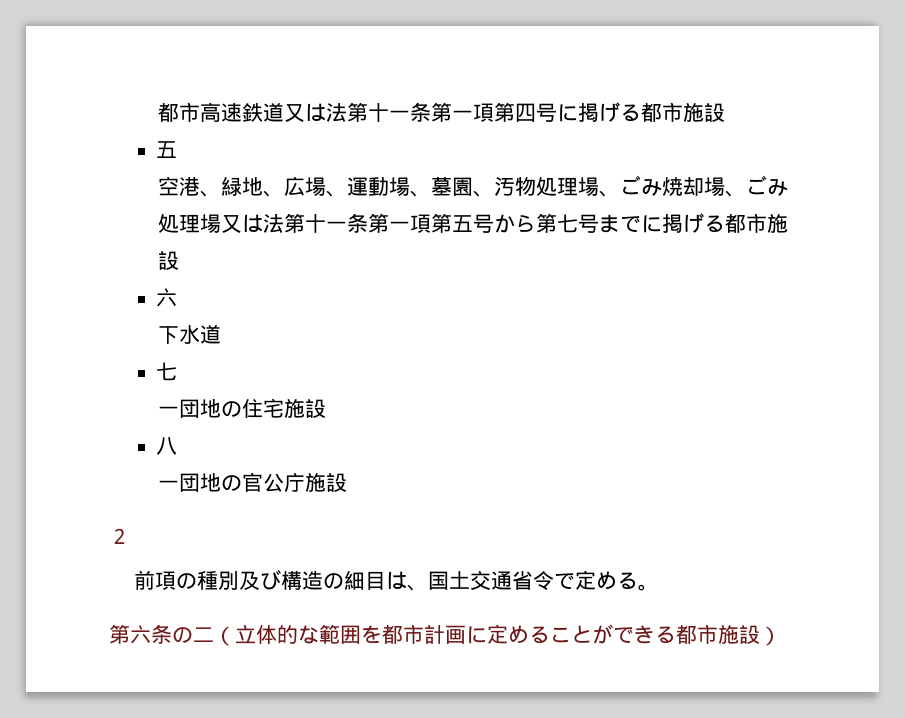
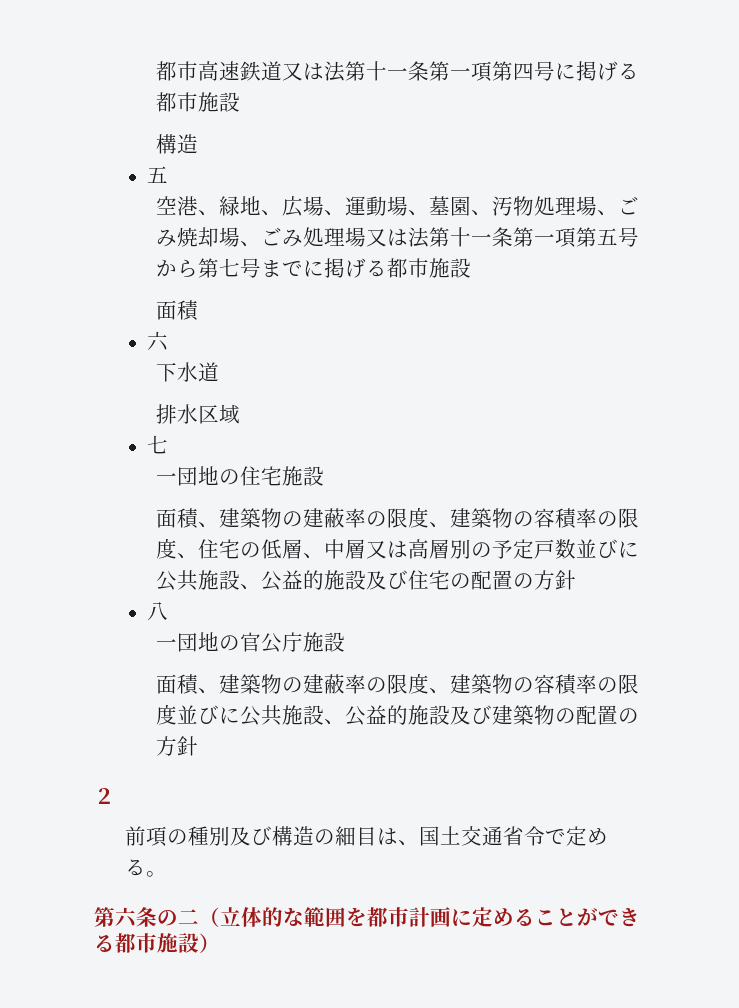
  都市高速鉄道又は法第十一条第一項第四号に掲げる都市施設
+ 構造
  空港、緑地、広場、運動場、墓園、汚物処理場、ごみ焼却場、ごみ処理場又は法第十一条第一項第五号から第七号までに掲げる都市施設
+ 面積
+ 排水区域
+ 面積、建築物の建蔽率の限度、建築物の容積率の限度、住宅の低層、中層又は高層別の予定戸数並びに公共施設、公益的施設及び住宅の配置の方針
+ 面積、建築物の建蔽率の限度、建築物の容積率の限度並びに公共施設、公益的施設及び建築物の配置の方針

